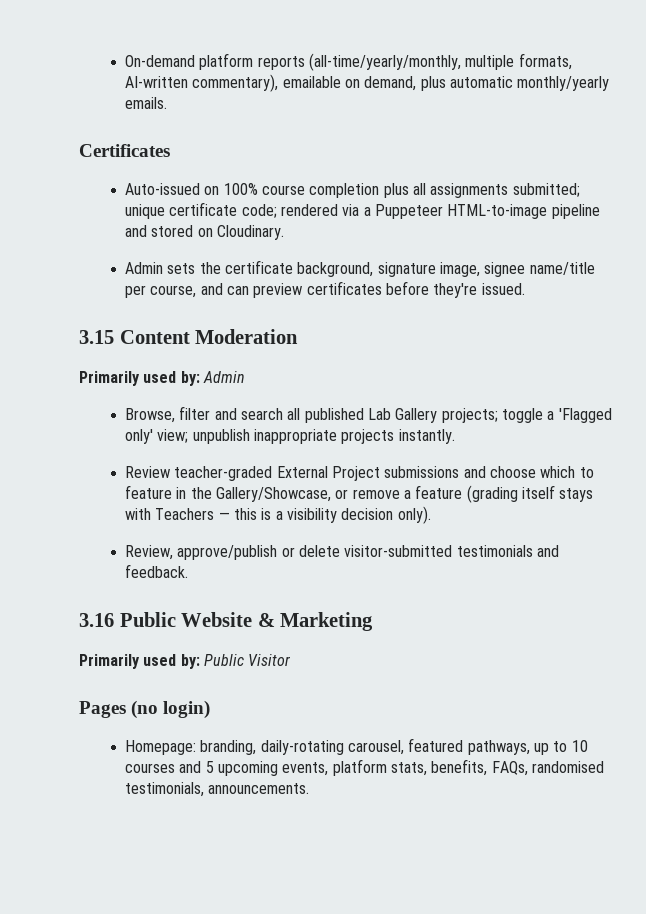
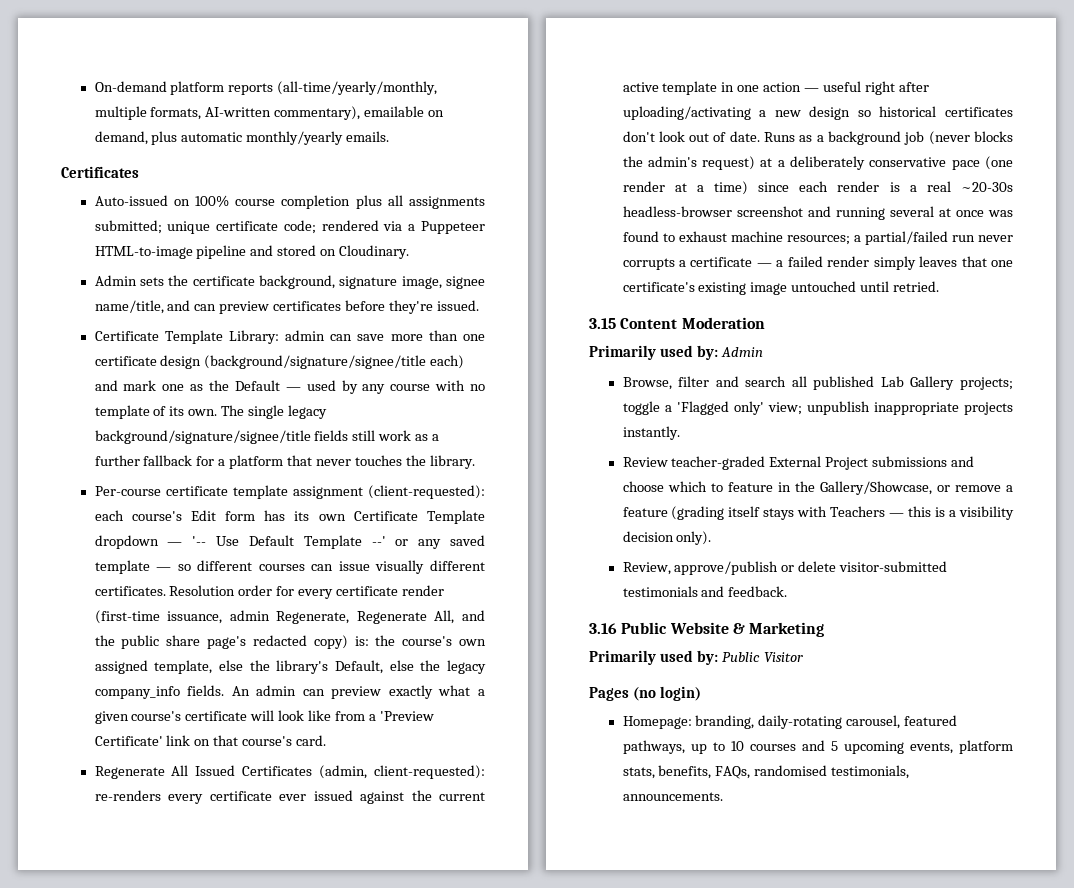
- Admin sets the certificate background, signature image, signee name/title per course, and can preview certificates before they're issued.
+ Admin sets the certificate background, signature image, signee name/title, and can preview certificates before they're issued.
+ Certificate Template Library: admin can save more than one certificate design (background/signature/signee/title each) and mark one as the Default — used by any course with no template of its own. The single legacy background/signature/signee/title fields still work as a further fallback for a platform that never touches the library.
+ Per-course certificate template assignment (client-requested): each course's Edit form has its own Certificate Template dropdown — '-- Use Default Template --' or any saved template — so different courses can issue visually different certificates. Resolution order for every certificate render (first-time issuance, admin Regenerate, Regenerate All, and the public share page's redacted copy) is: the course's own assigned template, else the library's Default, else the legacy company_info fields. An admin can preview exactly what a given course's certificate will look like from a 'Preview Certificate' link on that course's card.
+ Regenerate All Issued Certificates (admin, client-requested): re-renders every certificate ever issued against the current active template in one action — useful right after uploading/activating a new design so historical certificates don't look out of date. Runs as a background job (never blocks the admin's request) at a deliberately conservative pace (one render at a time) since each render is a real ~20-30s headless-browser screenshot and running several at once was found to exhaust machine resources; a partial/failed run never corrupts a certificate — a failed render simply leaves that one certificate's existing image untouched until retried.

